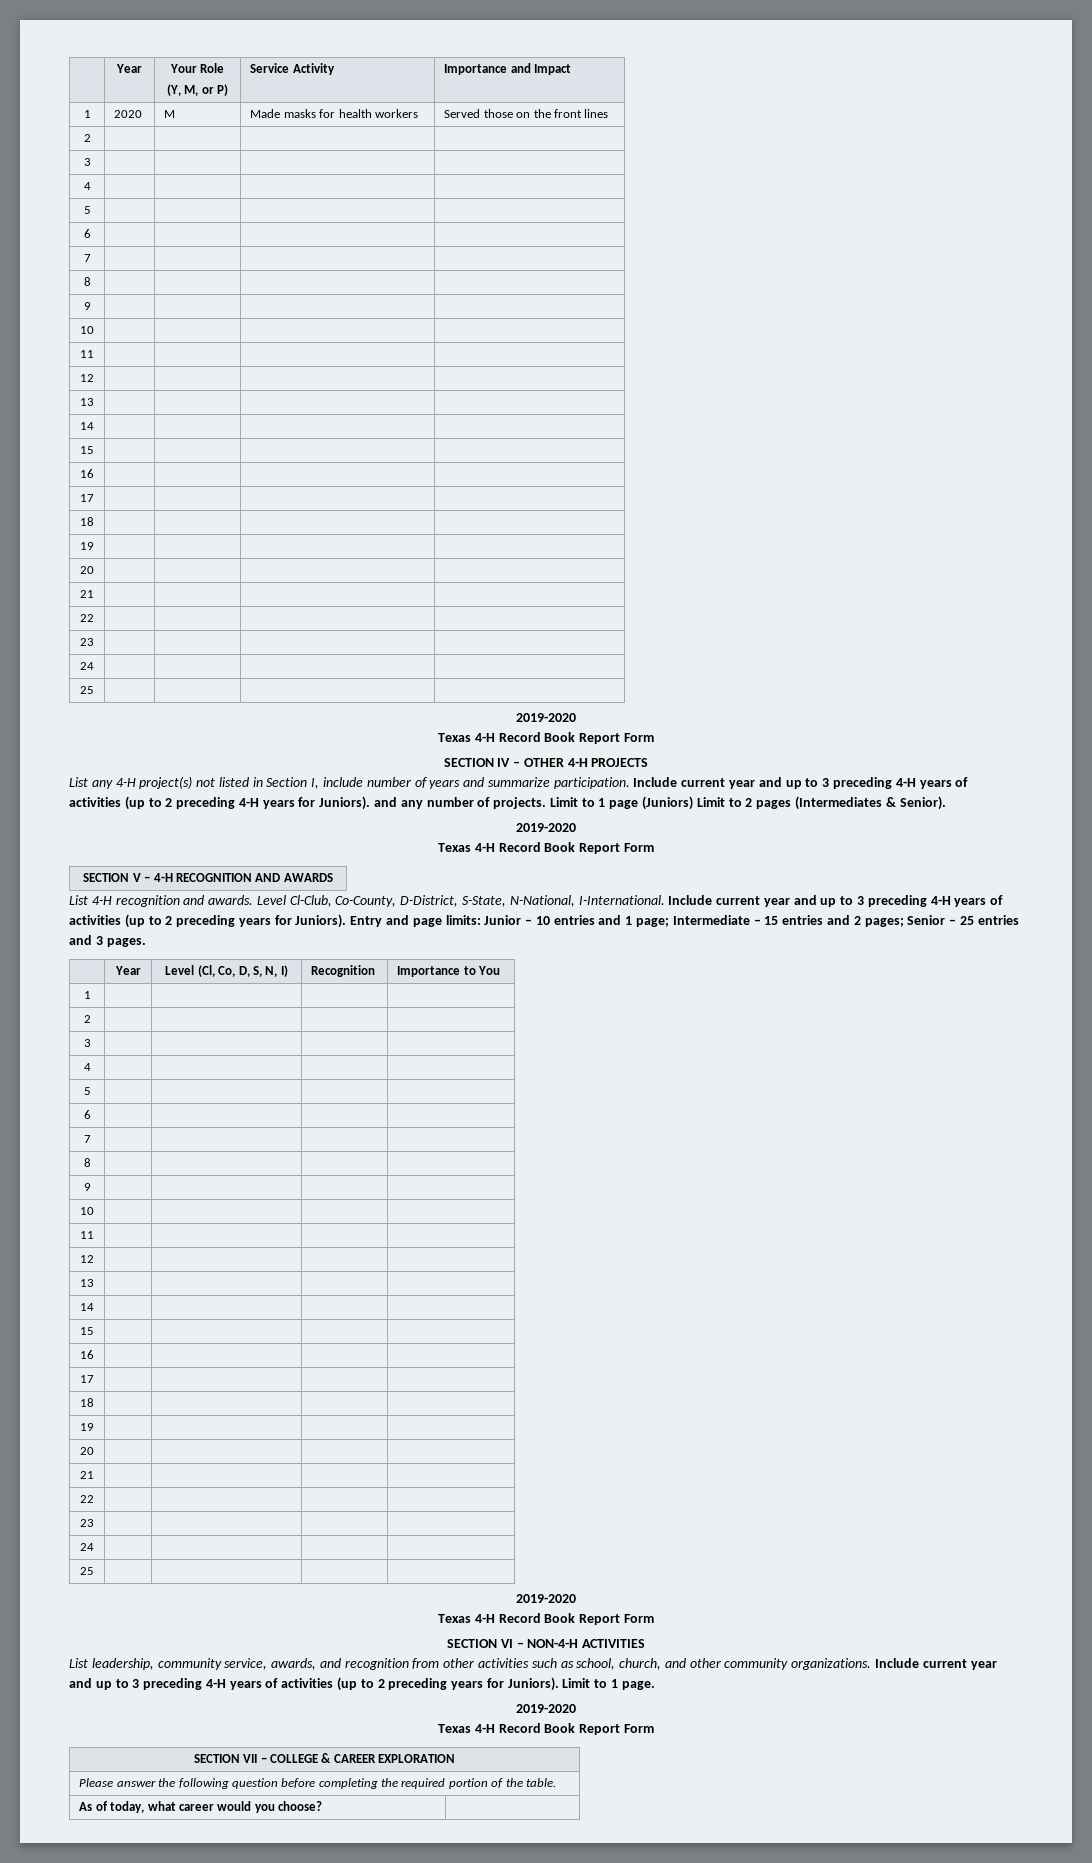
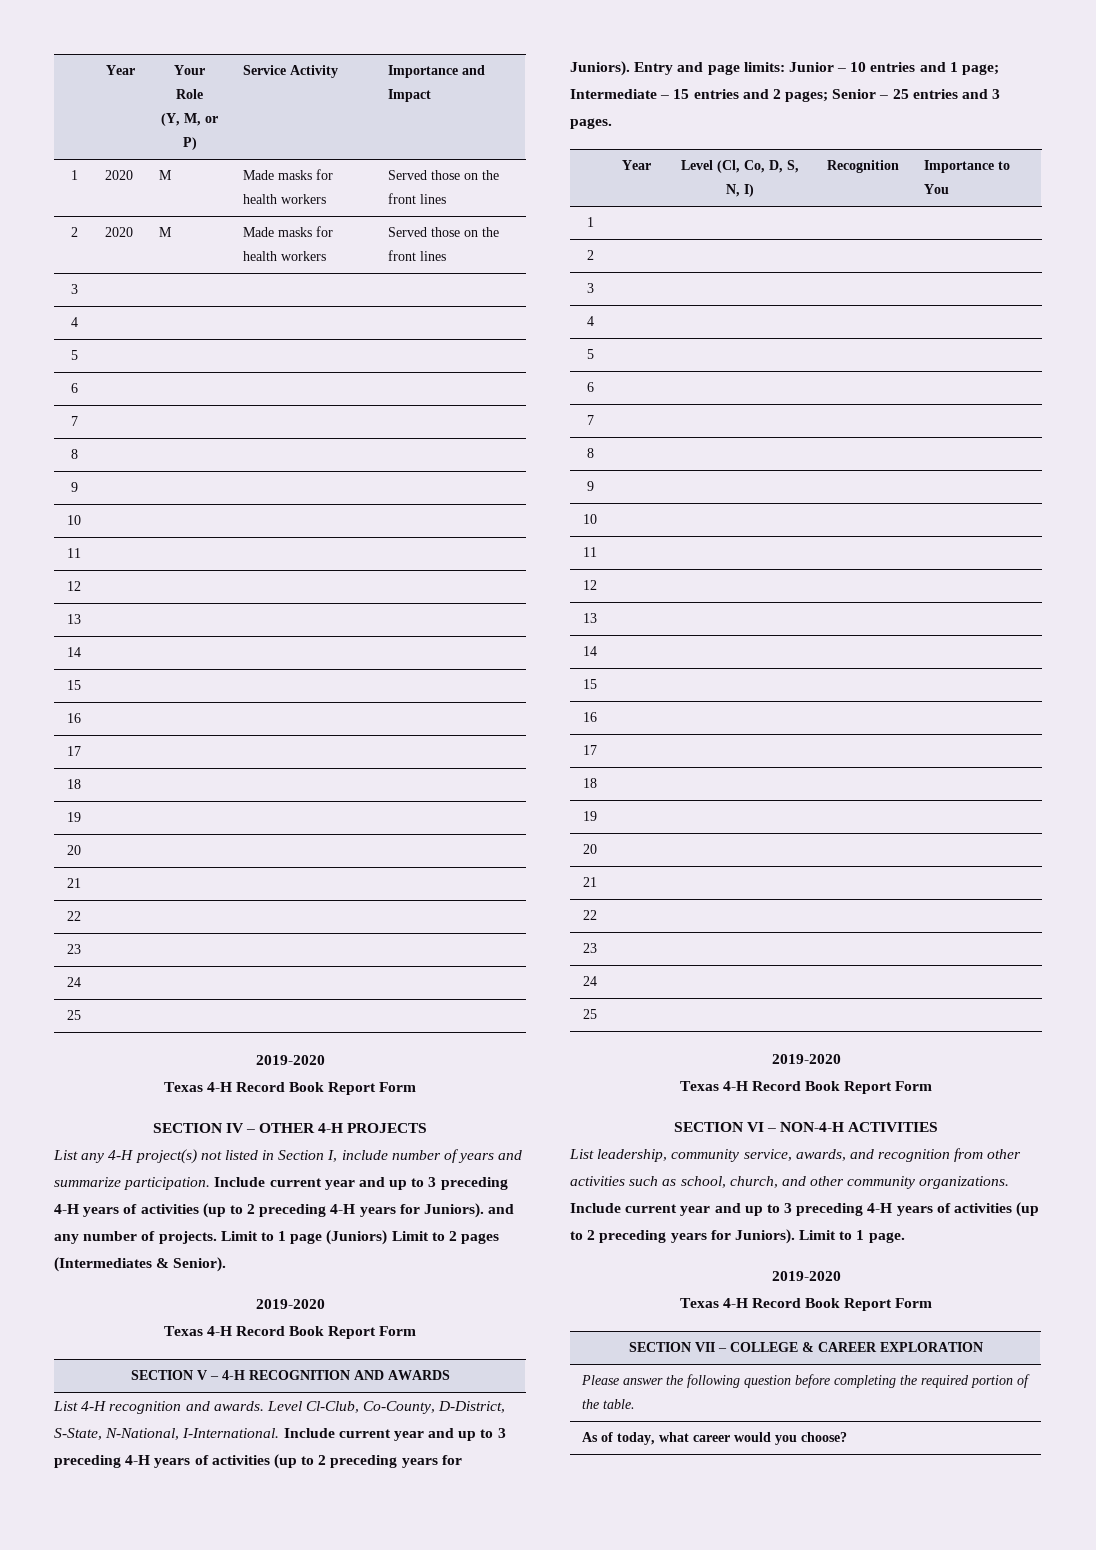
  1 | 2020 | M | Made masks for health workers | Served those on the front lines
- 2 | | | |
+ 2 | 2020 | M | Made masks for health workers | Served those on the front lines

